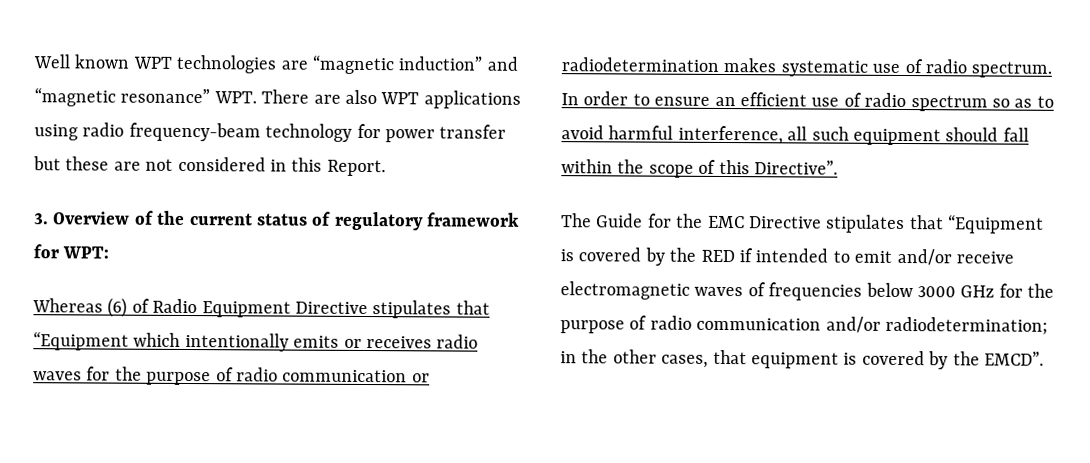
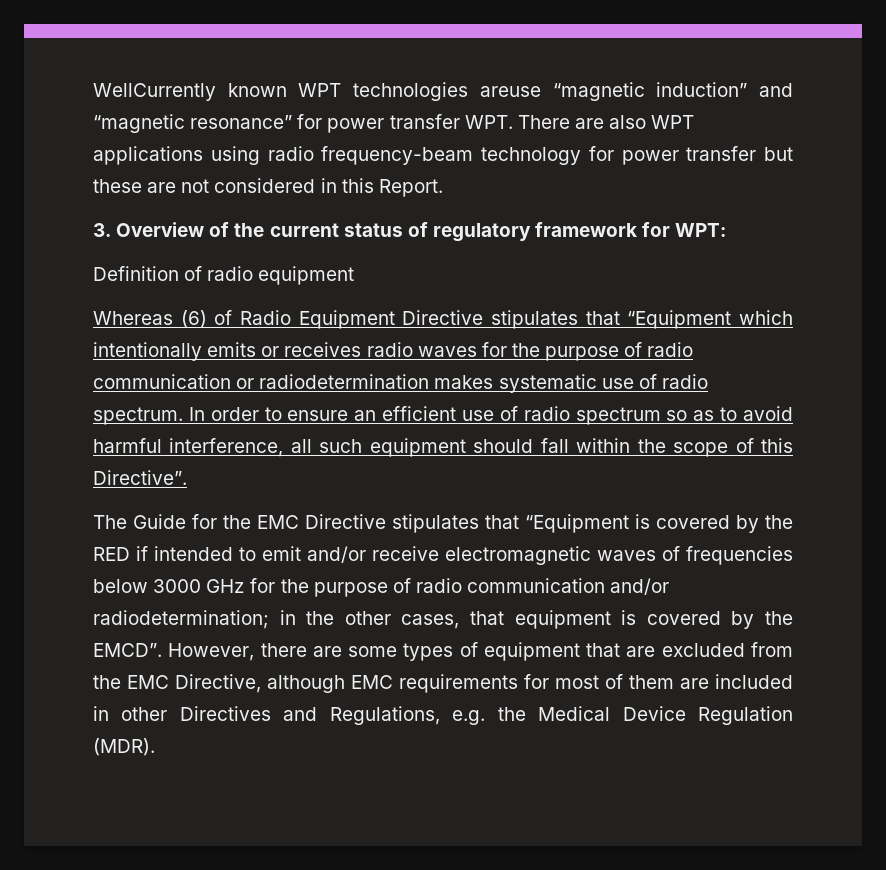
- Well known WPT technologies are “magnetic induction” and “magnetic resonance” WPT. There are also WPT applications using radio frequency-beam technology for power transfer but these are not considered in this Report.
+ WellCurrently known WPT technologies areuse “magnetic induction” and “magnetic resonance” for power transfer WPT. There are also WPT applications using radio frequency-beam technology for power transfer but these are not considered in this Report.
+ Definition of radio equipment
+ However, there are some types of equipment that are excluded from the EMC Directive, although EMC requirements for most of them are included in other Directives and Regulations, e.g. the Medical Device Regulation (MDR).

